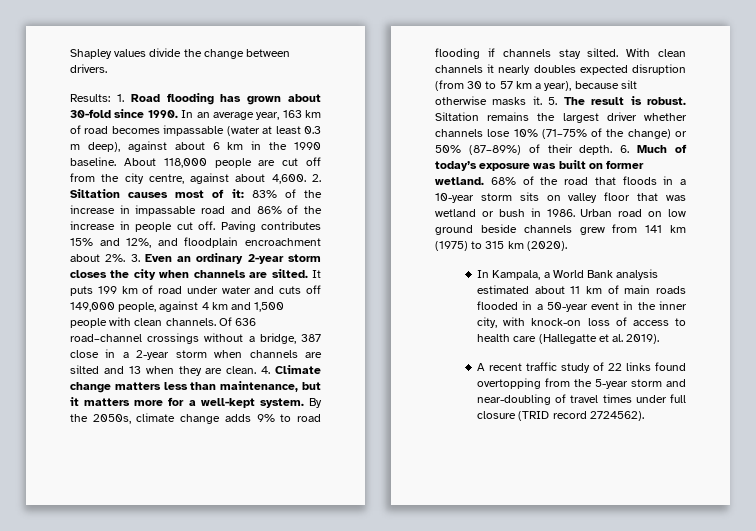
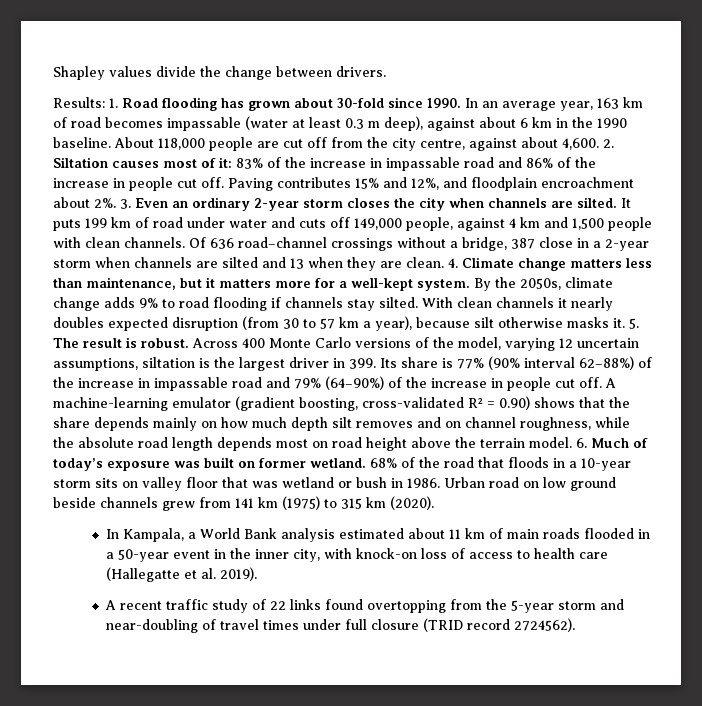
- Siltation remains the largest driver whether channels lose 10% (71–75% of the change) or 50% (87–89%) of their depth.
+ Across 400 Monte Carlo versions of the model, varying 12 uncertain assumptions, siltation is the largest driver in 399. Its share is 77% (90% interval 62–88%) of the increase in impassable road and 79% (64–90%) of the increase in people cut off. A machine-learning emulator (gradient boosting, cross-validated R² = 0.90) shows that the share depends mainly on how much depth silt removes and on channel roughness, while the absolute road length depends most on road height above the terrain model.

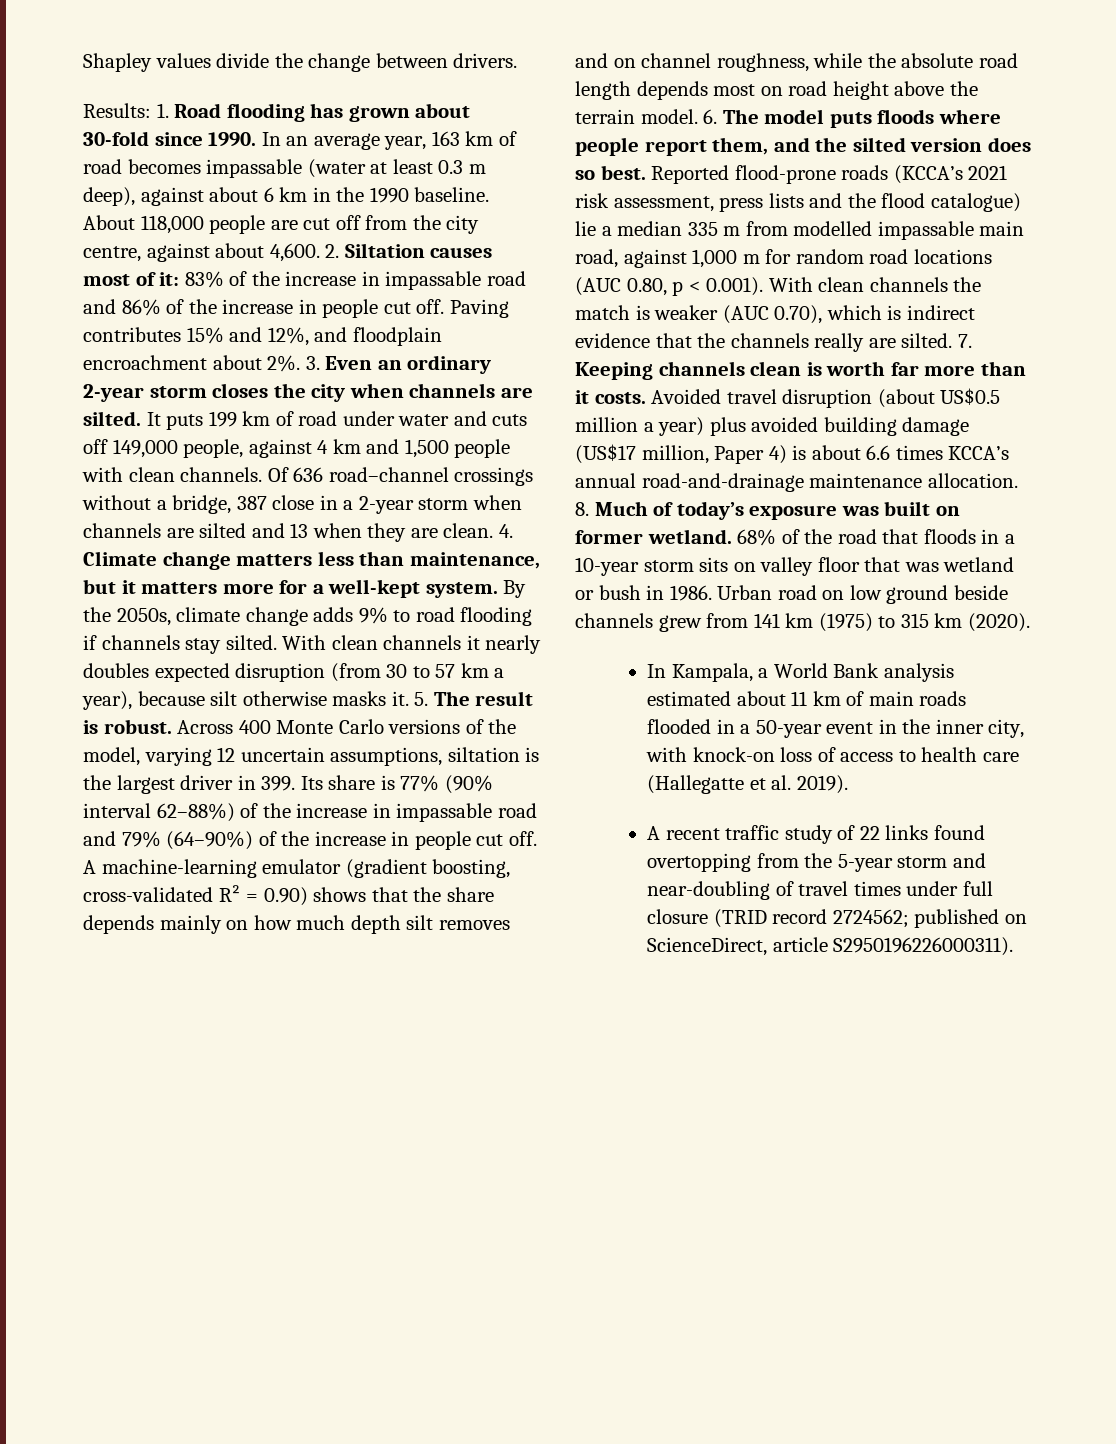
- 6. Much of today’s exposure was built on former wetland.
+ 6. The model puts floods where people report them, and the silted version does so best. Reported flood-prone roads (KCCA’s 2021 risk assessment, press lists and the flood catalogue) lie a median 335 m from modelled impassable main road, against 1,000 m for random road locations (AUC 0.80, p < 0.001). With clean channels the match is weaker (AUC 0.70), which is indirect evidence that the channels really are silted. 7. Keeping channels clean is worth far more than it costs. Avoided travel disruption (about US$0.5 million a year) plus avoided building damage (US$17 million, Paper 4) is about 6.6 times KCCA’s annual road-and-drainage maintenance allocation. 8. Much of today’s exposure was built on former wetland.
- A recent traffic study of 22 links found overtopping from the 5-year storm and near-doubling of travel times under full closure (TRID record 2724562).
+ A recent traffic study of 22 links found overtopping from the 5-year storm and near-doubling of travel times under full closure (TRID record 2724562; published on ScienceDirect, article S2950196226000311).

